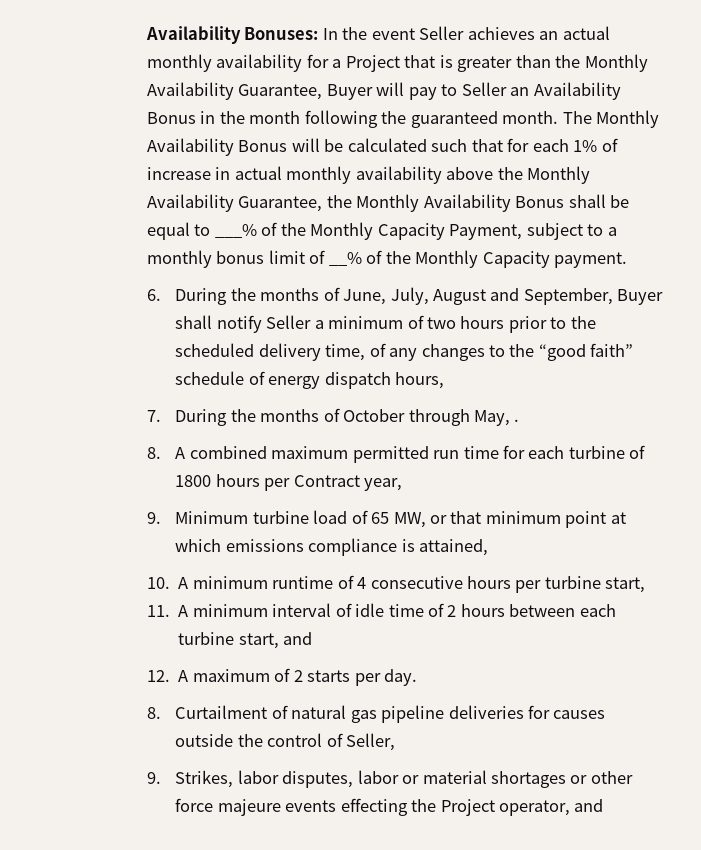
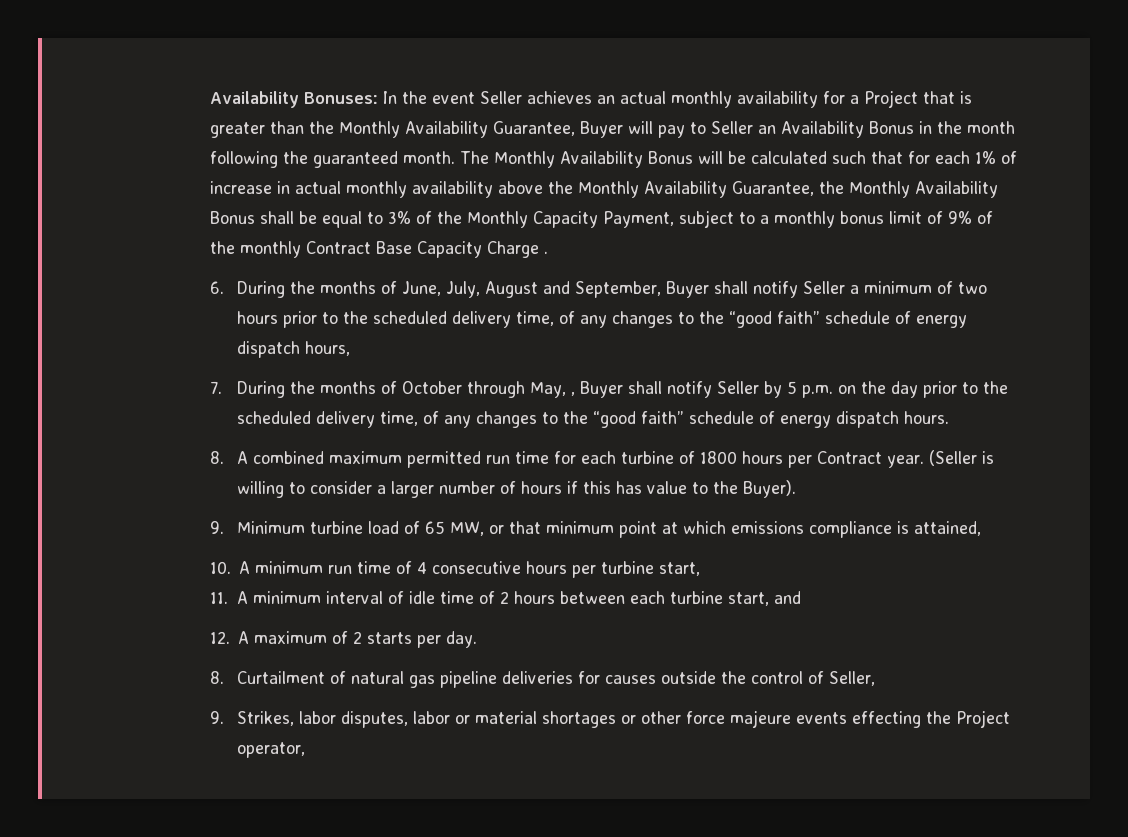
- The Monthly Availability Bonus will be calculated such that for each 1% of increase in actual monthly availability above the Monthly Availability Guarantee, the Monthly Availability Bonus shall be equal to ___% of the Monthly Capacity Payment, subject to a monthly bonus limit of __% of the Monthly Capacity payment.
+ The Monthly Availability Bonus will be calculated such that for each 1% of increase in actual monthly availability above the Monthly Availability Guarantee, the Monthly Availability Bonus shall be equal to 3% of the Monthly Capacity Payment, subject to a monthly bonus limit of 9% of the monthly Contract Base Capacity Charge .
- 7. During the months of October through May, .
+ 7. During the months of October through May, , Buyer shall notify Seller by 5 p.m. on the day prior to the scheduled delivery time, of any changes to the “good faith” schedule of energy dispatch hours.
- 8. A combined maximum permitted run time for each turbine of 1800 hours per Contract year,
+ 8. A combined maximum permitted run time for each turbine of 1800 hours per Contract year. (Seller is willing to consider a larger number of hours if this has value to the Buyer).
- 10. A minimum runtime of 4 consecutive hours per turbine start,
+ 10. A minimum run time of 4 consecutive hours per turbine start,
- 9. Strikes, labor disputes, labor or material shortages or other force majeure events effecting the Project operator, and
+ 9. Strikes, labor disputes, labor or material shortages or other force majeure events effecting the Project operator,

